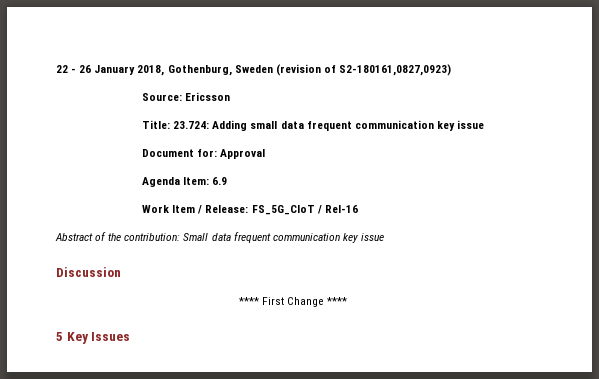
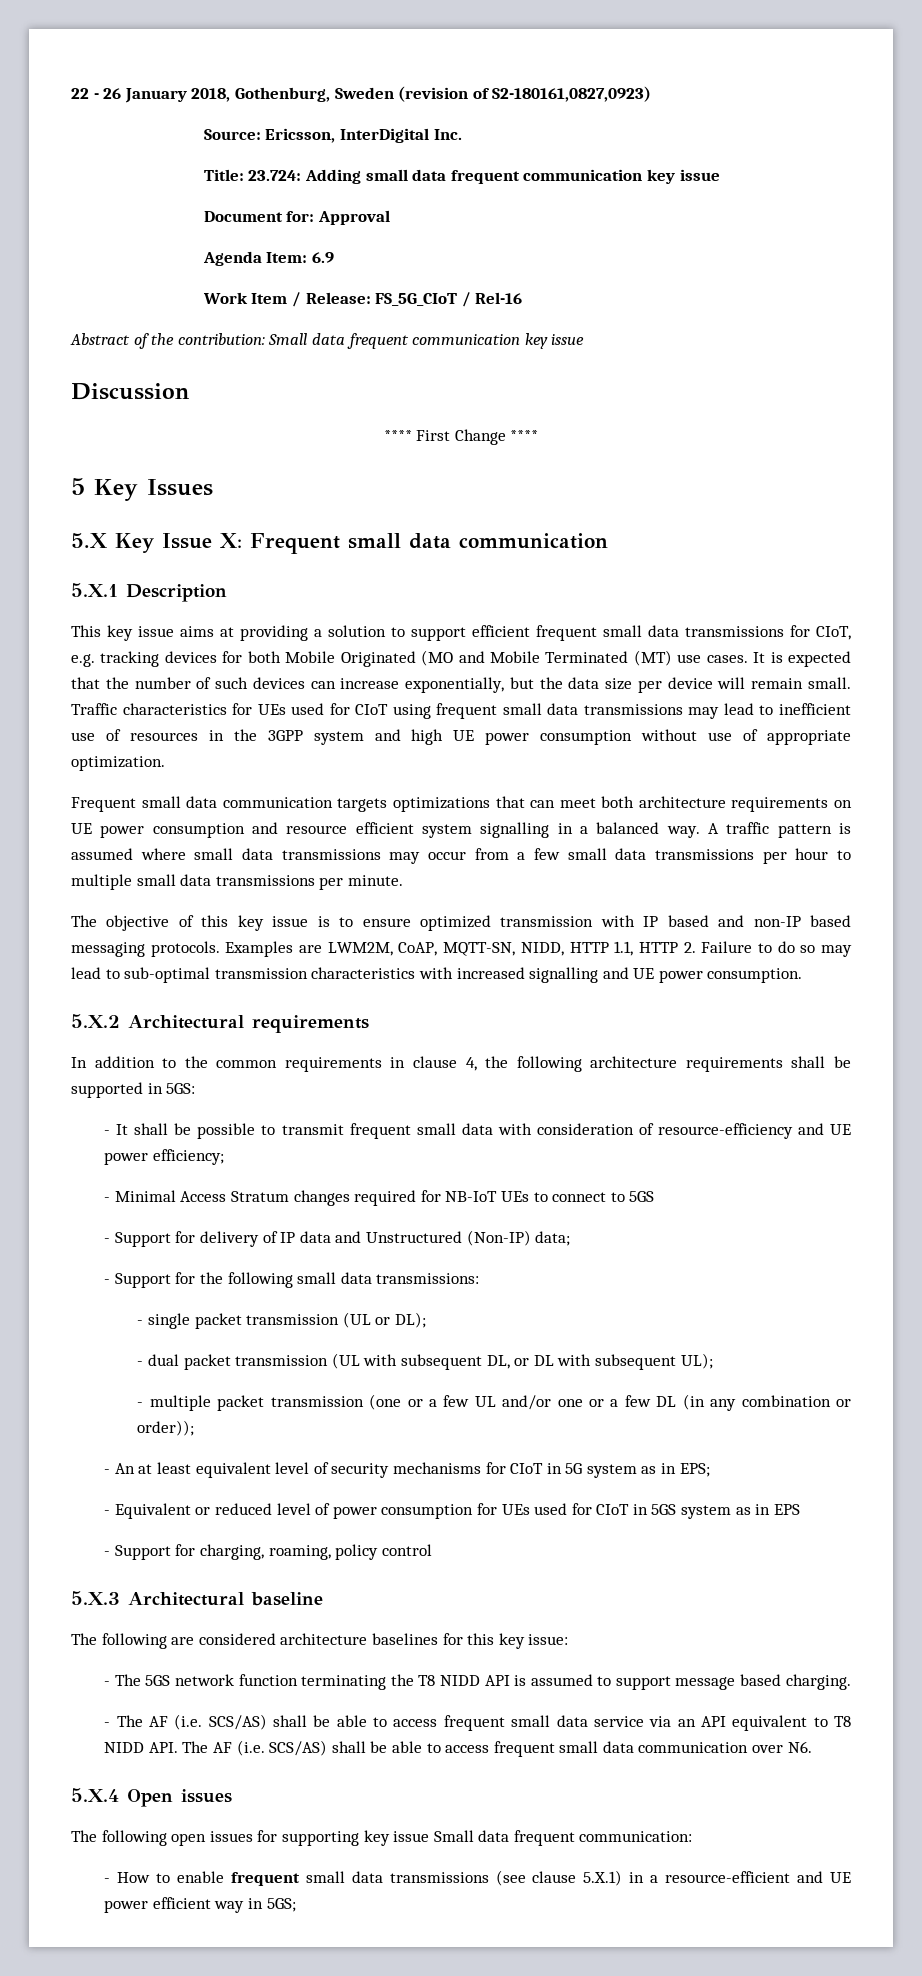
- Source: Ericsson
+ Source: Ericsson, InterDigital Inc.
+ 5.X Key Issue X: Frequent small data communication
+ 5.X.1 Description
+ This key issue aims at providing a solution to support efficient frequent small data transmissions for CIoT, e.g. tracking devices for both Mobile Originated (MO and Mobile Terminated (MT) use cases. It is expected that the number of such devices can increase exponentially, but the data size per device will remain small. Traffic characteristics for UEs used for CIoT using frequent small data transmissions may lead to inefficient use of resources in the 3GPP system and high UE power consumption without use of appropriate optimization.
+ Frequent small data communication targets optimizations that can meet both architecture requirements on UE power consumption and resource efficient system signalling in a balanced way. A traffic pattern is assumed where small data transmissions may occur from a few small data transmissions per hour to multiple small data transmissions per minute.
+ The objective of this key issue is to ensure optimized transmission with IP based and non-IP based messaging protocols. Examples are LWM2M, CoAP, MQTT-SN, NIDD, HTTP 1.1, HTTP 2. Failure to do so may lead to sub-optimal transmission characteristics with increased signalling and UE power consumption.
+ 5.X.2 Architectural requirements
+ In addition to the common requirements in clause 4, the following architecture requirements shall be supported in 5GS:
+ - It shall be possible to transmit frequent small data with consideration of resource-efficiency and UE power efficiency;
+ - Minimal Access Stratum changes required for NB-IoT UEs to connect to 5GS
+ - Support for delivery of IP data and Unstructured (Non-IP) data;
+ - Support for the following small data transmissions:
+ - single packet transmission (UL or DL);
+ - dual packet transmission (UL with subsequent DL, or DL with subsequent UL);
+ - multiple packet transmission (one or a few UL and/or one or a few DL (in any combination or order));
+ - An at least equivalent level of security mechanisms for CIoT in 5G system as in EPS;
+ - Equivalent or reduced level of power consumption for UEs used for CIoT in 5GS system as in EPS
+ - Support for charging, roaming, policy control
+ 5.X.3 Architectural baseline
+ The following are considered architecture baselines for this key issue:
+ - The 5GS network function terminating the T8 NIDD API is assumed to support message based charging.
+ - The AF (i.e. SCS/AS) shall be able to access frequent small data service via an API equivalent to T8 NIDD API. The AF (i.e. SCS/AS) shall be able to access frequent small data communication over N6.
+ 5.X.4 Open issues
+ The following open issues for supporting key issue Small data frequent communication:
+ - How to enable frequent small data transmissions (see clause 5.X.1) in a resource-efficient and UE power efficient way in 5GS;

